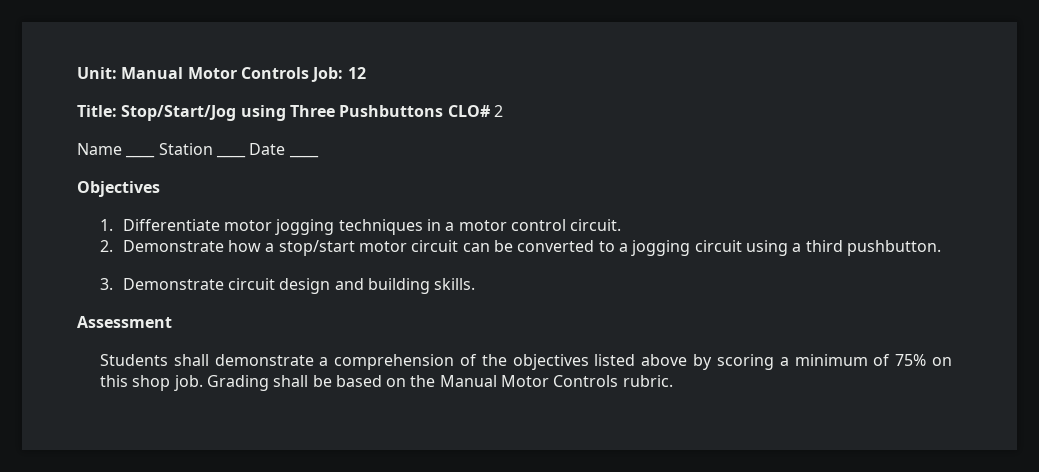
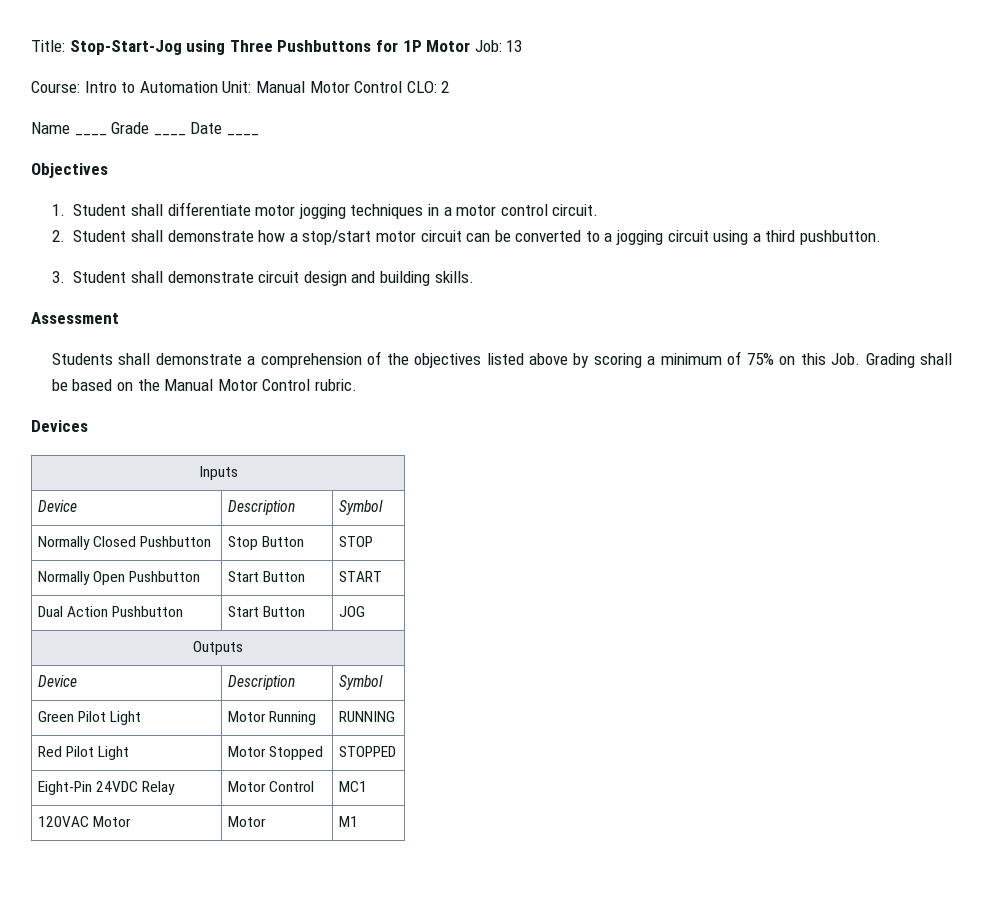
- Unit: Manual Motor Controls Job: 12
- Title: Stop/Start/Jog using Three Pushbuttons CLO# 2
+ Title: Stop-Start-Jog using Three Pushbuttons for 1P Motor Job: 13
+ Course: Intro to Automation Unit: Manual Motor Control CLO: 2
- Name ____ Station ____ Date ____
+ Name ____ Grade ____ Date ____
- 1. Differentiate motor jogging techniques in a motor control circuit.
+ 1. Student shall differentiate motor jogging techniques in a motor control circuit.
- 2. Demonstrate how a stop/start motor circuit can be converted to a jogging circuit using a third pushbutton.
+ 2. Student shall demonstrate how a stop/start motor circuit can be converted to a jogging circuit using a third pushbutton.
- 3. Demonstrate circuit design and building skills.
+ 3. Student shall demonstrate circuit design and building skills.
- Students shall demonstrate a comprehension of the objectives listed above by scoring a minimum of 75% on this shop job. Grading shall be based on the Manual Motor Controls rubric.
+ Students shall demonstrate a comprehension of the objectives listed above by scoring a minimum of 75% on this Job. Grading shall be based on the Manual Motor Control rubric.
+ Devices
+ Inputs
+ Device | Description | Symbol
+ Normally Closed Pushbutton | Stop Button | STOP
+ Normally Open Pushbutton | Start Button | START
+ Dual Action Pushbutton | Start Button | JOG
+ Outputs
+ Device | Description | Symbol
+ Green Pilot Light | Motor Running | RUNNING
+ Red Pilot Light | Motor Stopped | STOPPED
+ Eight-Pin 24VDC Relay | Motor Control | MC1
+ 120VAC Motor | Motor | M1

